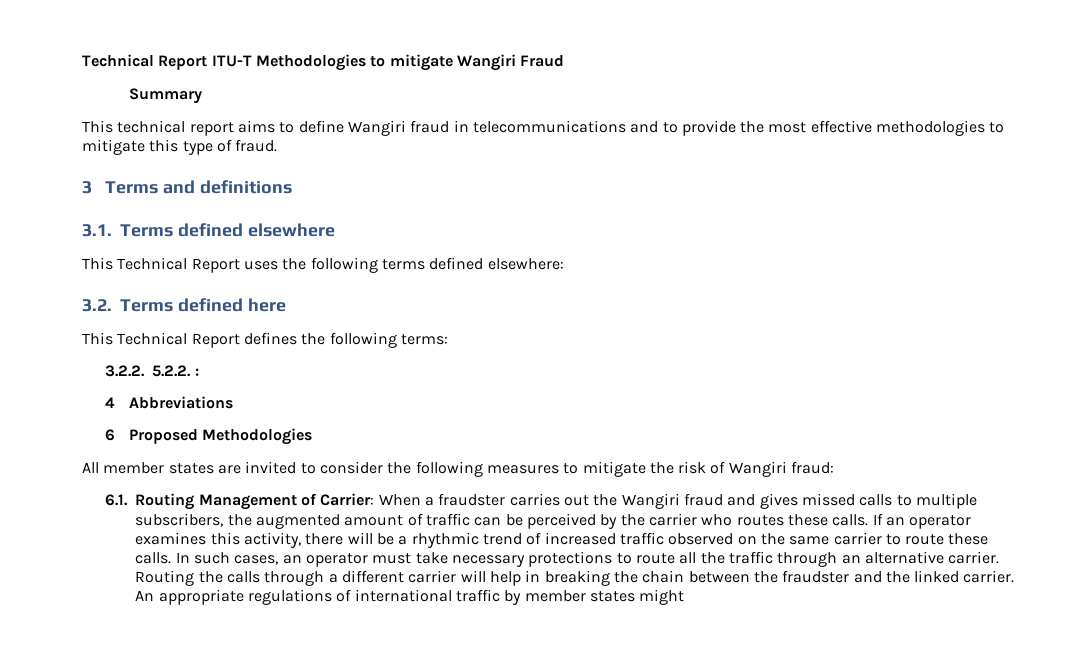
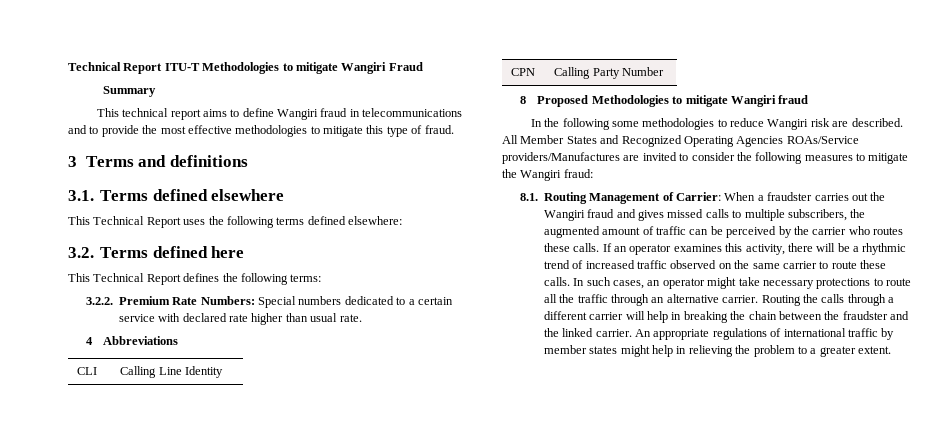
- 3.2.2. 5.2.2. :
+ 3.2.2. Premium Rate Numbers: Special numbers dedicated to a certain service with declared rate higher than usual rate.
  4 Abbreviations
- 6 Proposed Methodologies
- All member states are invited to consider the following measures to mitigate the risk of Wangiri fraud:
+ CLI | Calling Line Identity
+ CPN | Calling Party Number
+ 8 Proposed Methodologies to mitigate Wangiri fraud
+ In the following some methodologies to reduce Wangiri risk are described. All Member States and Recognized Operating Agencies ROAs/Service providers/Manufactures are invited to consider the following measures to mitigate the Wangiri fraud:
- 6.1. Routing Management of Carrier: When a fraudster carries out the Wangiri fraud and gives missed calls to multiple subscribers, the augmented amount of traffic can be perceived by the carrier who routes these calls.
+ 8.1. Routing Management of Carrier: When a fraudster carries out the Wangiri fraud and gives missed calls to multiple subscribers, the augmented amount of traffic can be perceived by the carrier who routes these calls.
- In such cases, an operator must take necessary protections to route all the traffic through an alternative carrier.
+ In such cases, an operator might take necessary protections to route all the traffic through an alternative carrier.
- An appropriate regulations of international traffic by member states might
+ An appropriate regulations of international traffic by member states might help in relieving the problem to a greater extent.

